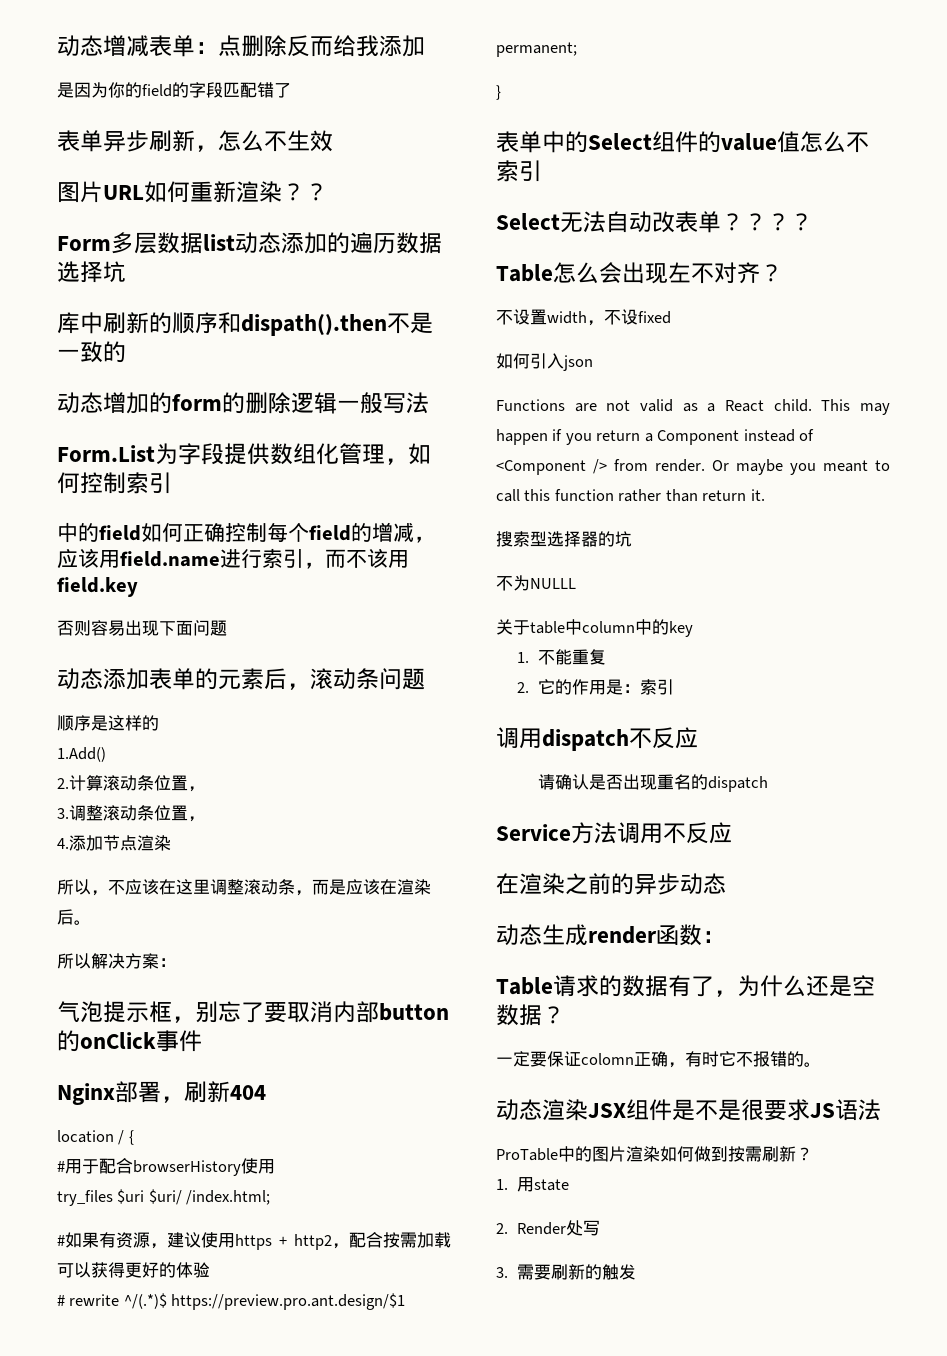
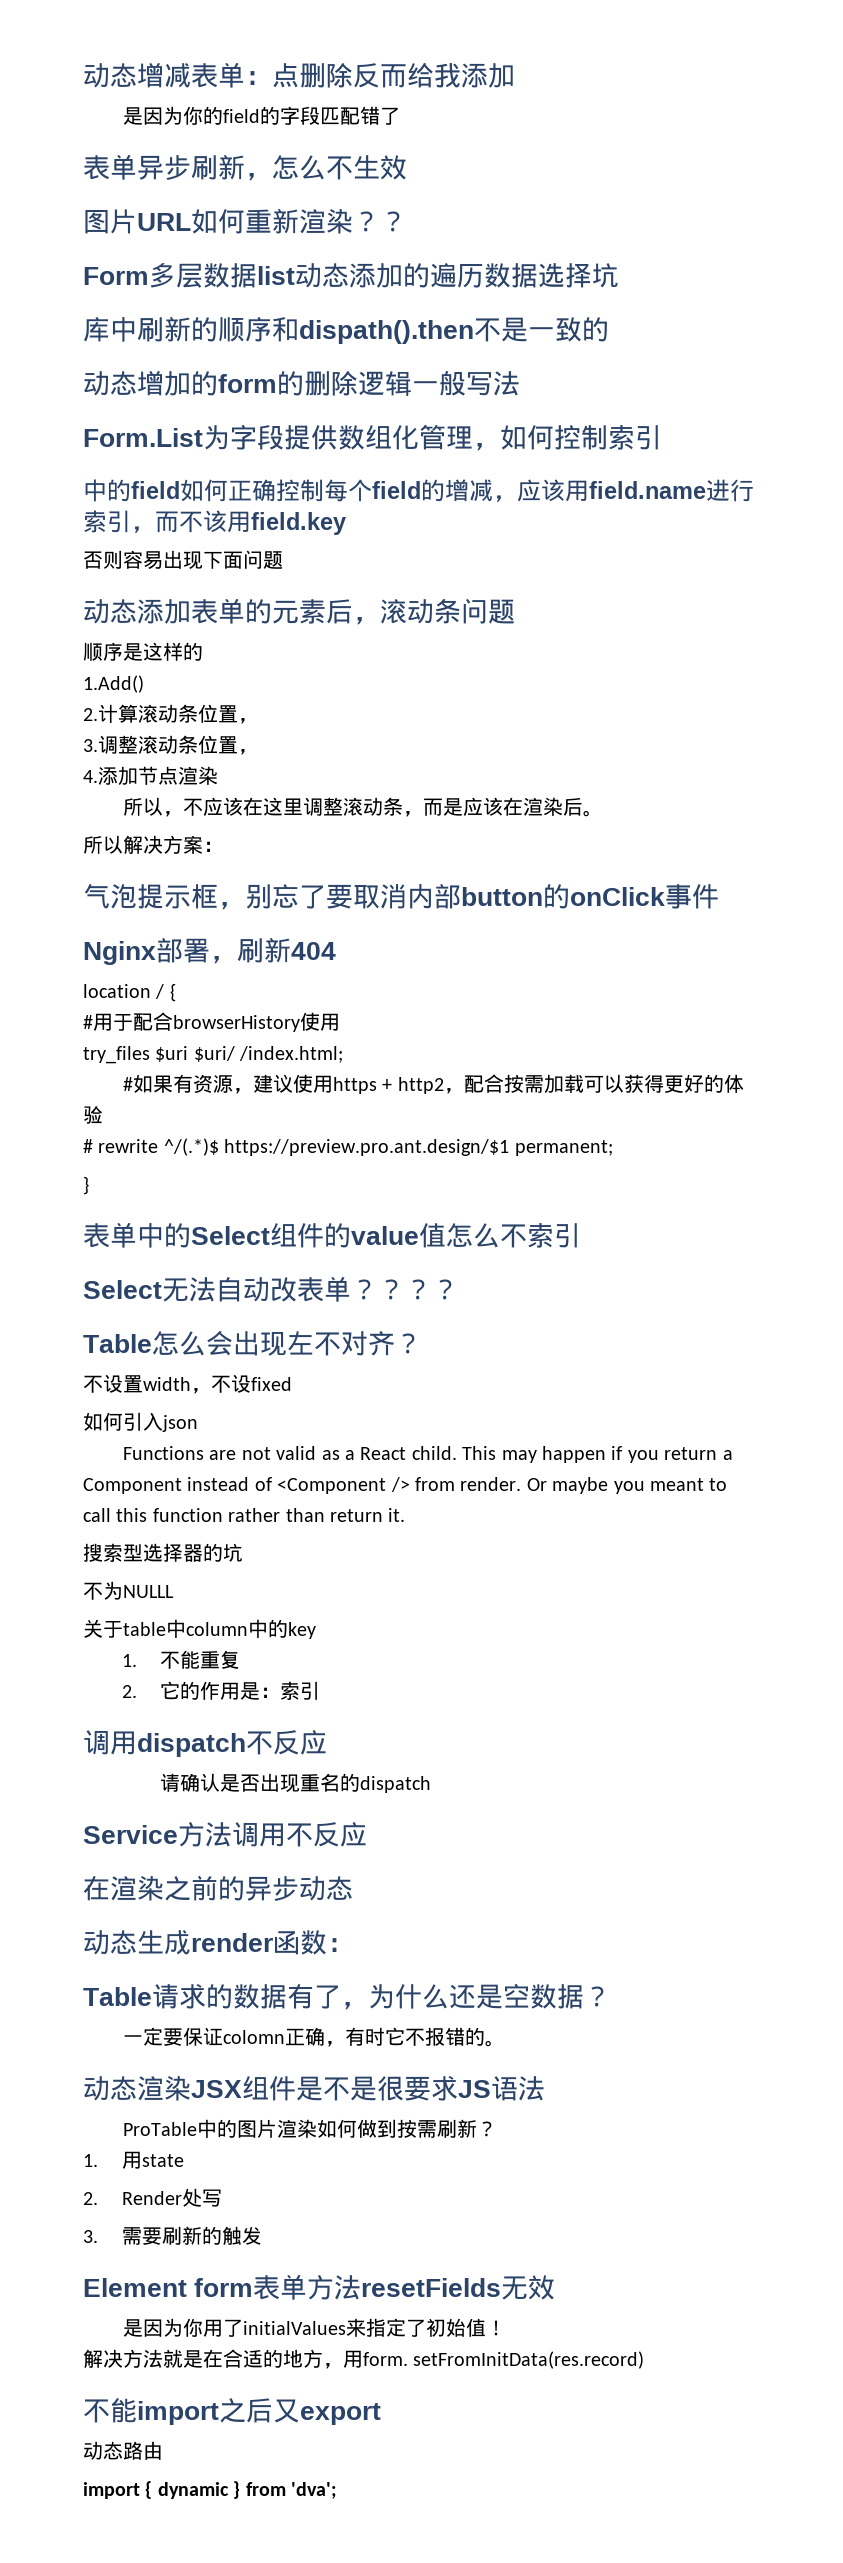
+ Element form表单方法resetFields无效
+ 是因为你用了initialValues来指定了初始值！
+ 解决方法就是在合适的地方，用form. setFromInitData(res.record)
+ 不能import之后又export
+ 动态路由
+ import { dynamic } from 'dva';

